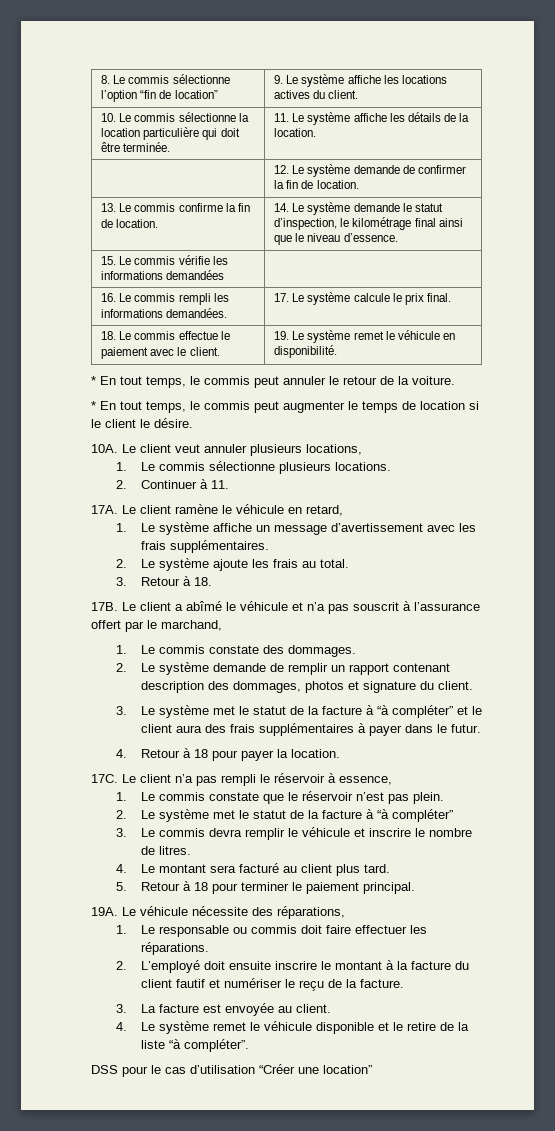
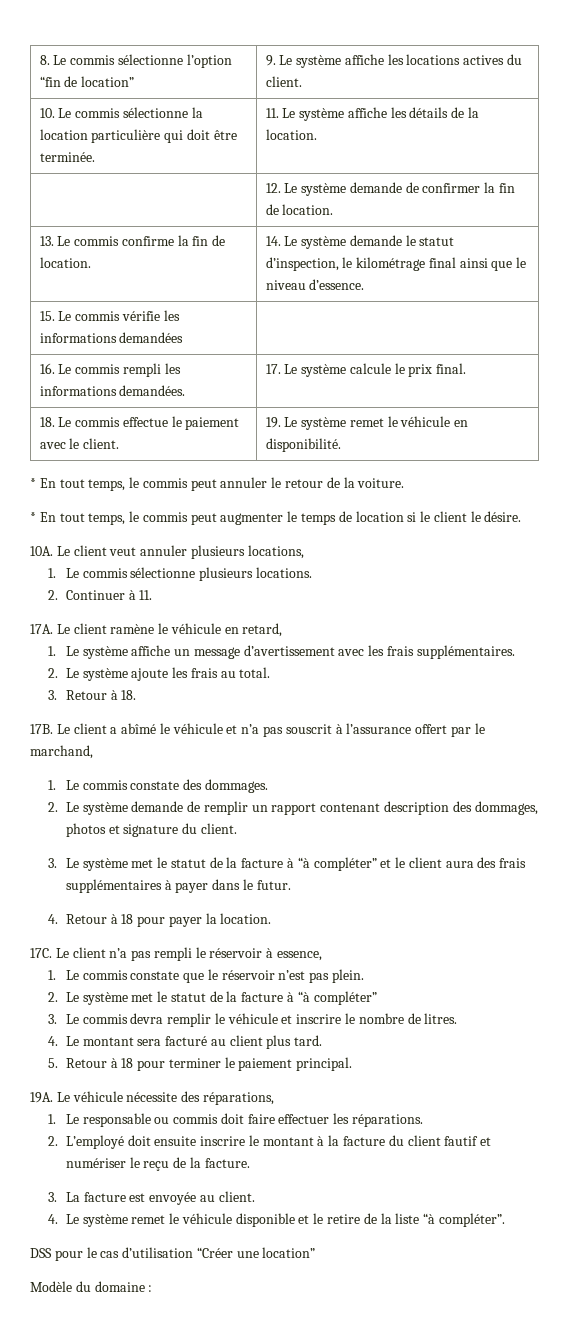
+ Modèle du domaine :

